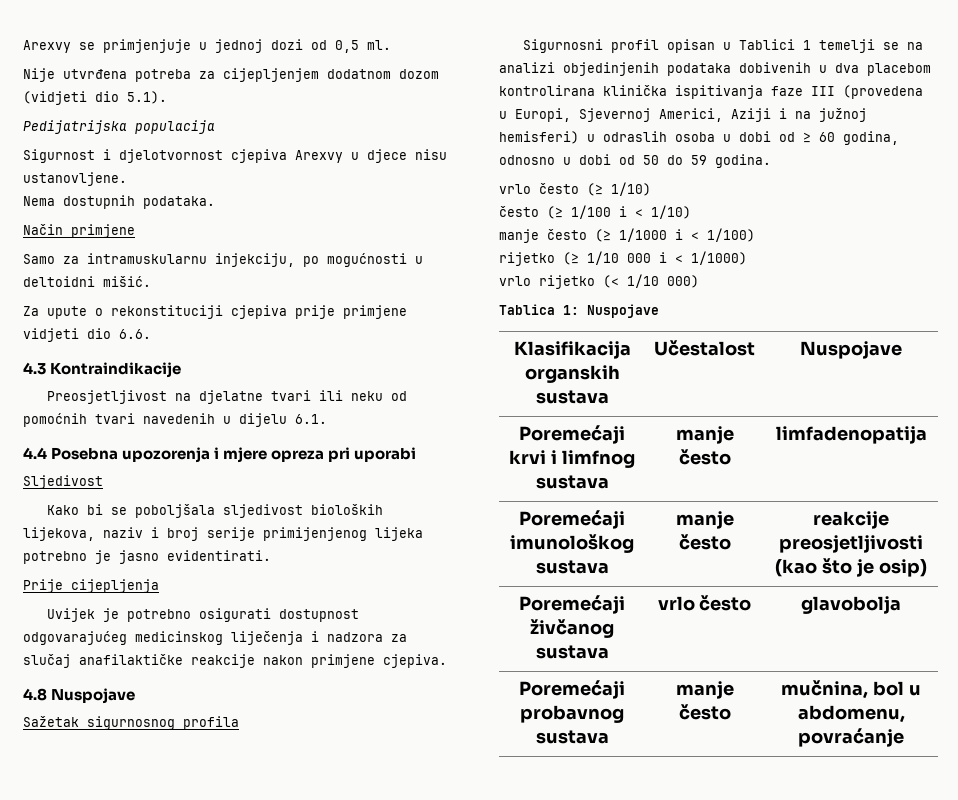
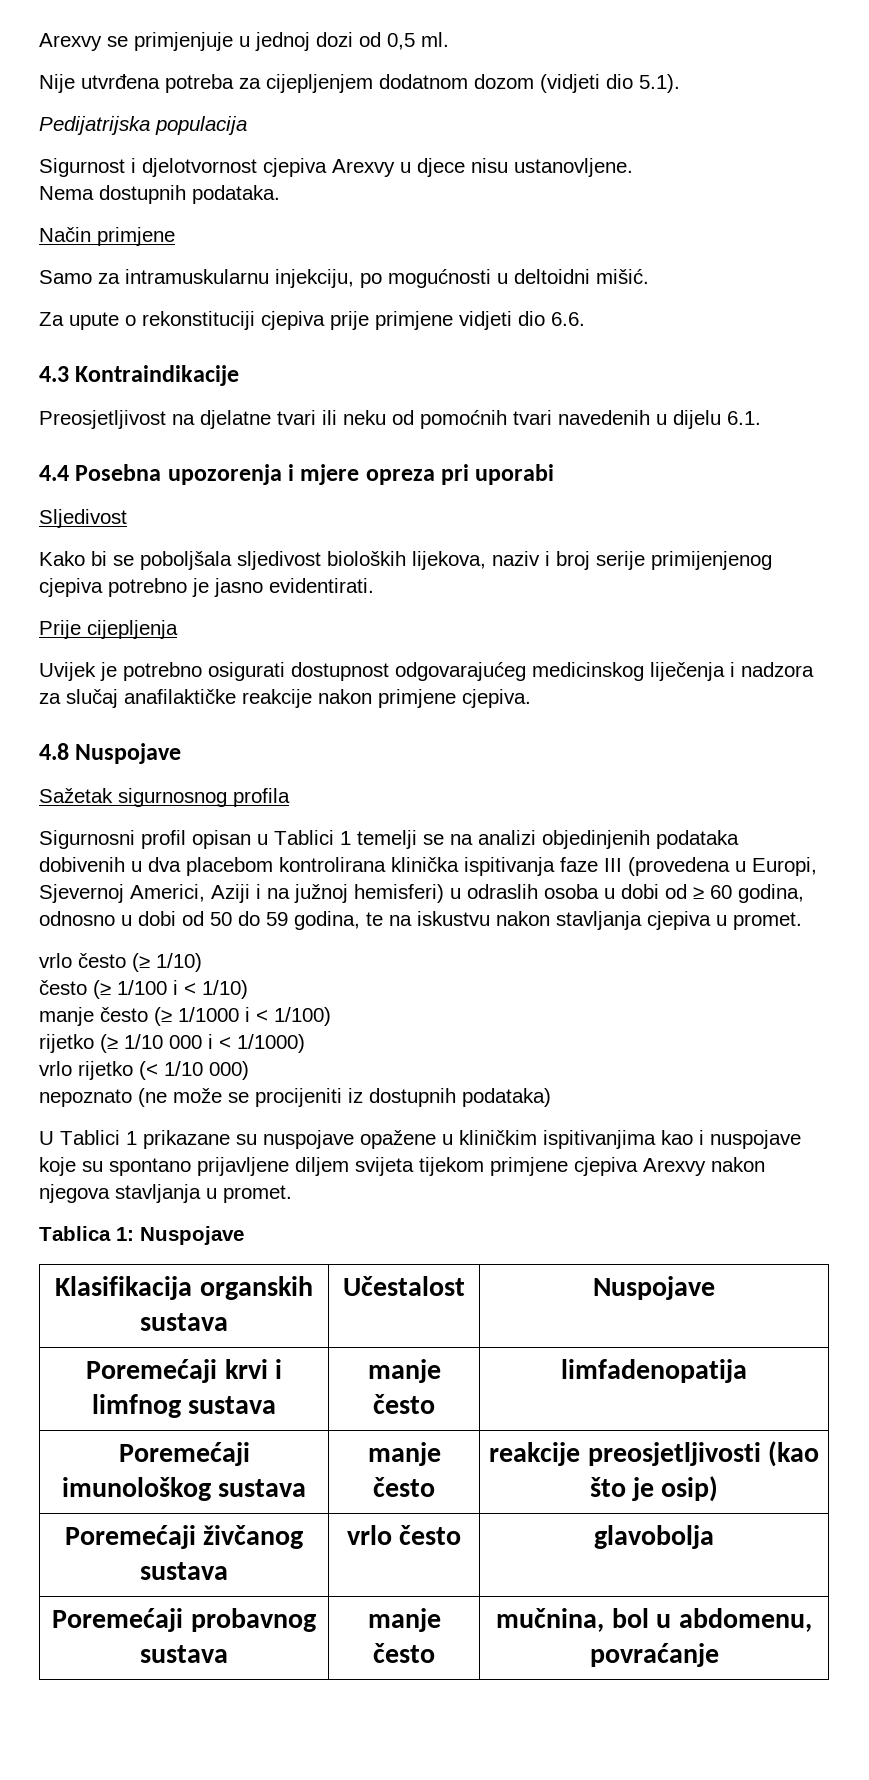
- Kako bi se poboljšala sljedivost bioloških lijekova, naziv i broj serije primijenjenog lijeka potrebno je jasno evidentirati.
+ Kako bi se poboljšala sljedivost bioloških lijekova, naziv i broj serije primijenjenog cjepiva potrebno je jasno evidentirati.
- Sigurnosni profil opisan u Tablici 1 temelji se na analizi objedinjenih podataka dobivenih u dva placebom kontrolirana klinička ispitivanja faze III (provedena u Europi, Sjevernoj Americi, Aziji i na južnoj hemisferi) u odraslih osoba u dobi od ≥ 60 godina, odnosno u dobi od 50 do 59 godina.
+ Sigurnosni profil opisan u Tablici 1 temelji se na analizi objedinjenih podataka dobivenih u dva placebom kontrolirana klinička ispitivanja faze III (provedena u Europi, Sjevernoj Americi, Aziji i na južnoj hemisferi) u odraslih osoba u dobi od ≥ 60 godina, odnosno u dobi od 50 do 59 godina, te na iskustvu nakon stavljanja cjepiva u promet.
+ nepoznato (ne može se procijeniti iz dostupnih podataka)
+ U Tablici 1 prikazane su nuspojave opažene u kliničkim ispitivanjima kao i nuspojave koje su spontano prijavljene diljem svijeta tijekom primjene cjepiva Arexvy nakon njegova stavljanja u promet.

